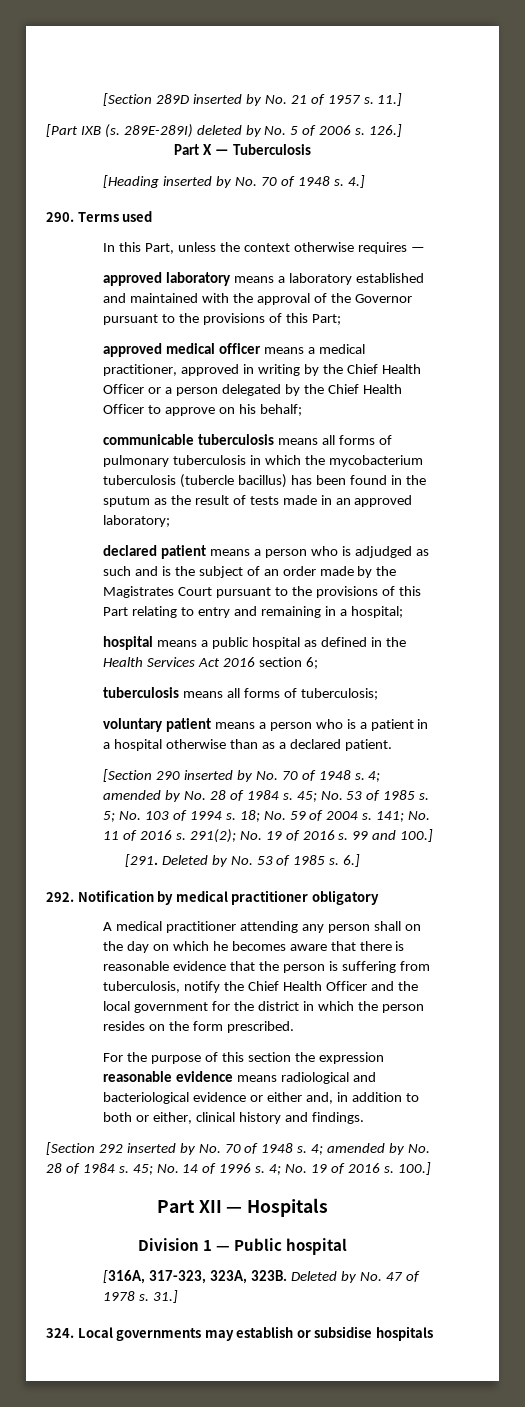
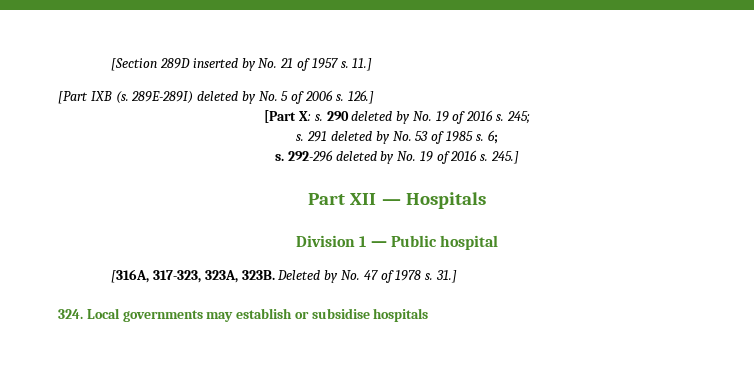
- Part X — Tuberculosis
- [Heading inserted by No. 70 of 1948 s. 4.]
- 290. Terms used
- In this Part, unless the context otherwise requires —
- approved laboratory means a laboratory established and maintained with the approval of the Governor pursuant to the provisions of this Part;
- approved medical officer means a medical practitioner, approved in writing by the Chief Health Officer or a person delegated by the Chief Health Officer to approve on his behalf;
- communicable tuberculosis means all forms of pulmonary tuberculosis in which the mycobacterium tuberculosis (tubercle bacillus) has been found in the sputum as the result of tests made in an approved laboratory;
- declared patient means a person who is adjudged as such and is the subject of an order made by the Magistrates Court pursuant to the provisions of this Part relating to entry and remaining in a hospital;
- hospital means a public hospital as defined in the Health Services Act 2016 section 6;
- tuberculosis means all forms of tuberculosis;
- voluntary patient means a person who is a patient in a hospital otherwise than as a declared patient.
- [Section 290 inserted by No. 70 of 1948 s. 4; amended by No. 28 of 1984 s. 45; No. 53 of 1985 s. 5; No. 103 of 1994 s. 18; No. 59 of 2004 s. 141; No. 11 of 2016 s. 291(2); No. 19 of 2016 s. 99 and 100.]
- [291. Deleted by No. 53 of 1985 s.
+ [Part X: s. 290 deleted by No. 19 of 2016 s. 245;
+ s. 291 deleted by No. 53 of 1985 s.
- 6.]
- 292. Notification by medical practitioner obligatory
- A medical practitioner attending any person shall on the day on which he becomes aware that there is reasonable evidence that the person is suffering from tuberculosis, notify the Chief Health Officer and the local government for the district in which the person resides on the form prescribed.
- For the purpose of this section the expression reasonable evidence means radiological and bacteriological evidence or either and, in addition to both or either, clinical history and findings.
- [Section 292 inserted by No. 70 of 1948 s. 4; amended by No. 28 of 1984 s. 45; No. 14 of 1996 s. 4; No. 19 of 2016 s. 100.]
+ 6;
+ s. 292-296 deleted by No. 19 of 2016 s. 245.]

